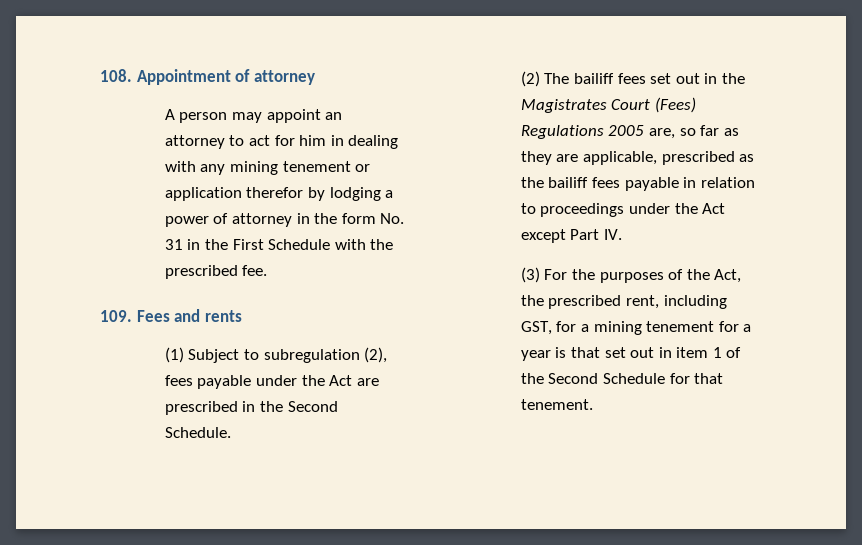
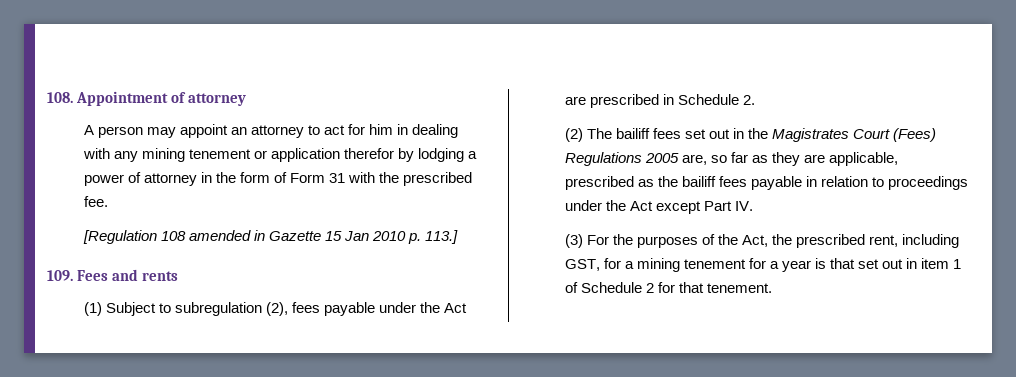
- A person may appoint an attorney to act for him in dealing with any mining tenement or application therefor by lodging a power of attorney in the form No. 31 in the First Schedule with the prescribed fee.
+ A person may appoint an attorney to act for him in dealing with any mining tenement or application therefor by lodging a power of attorney in the form of Form 31 with the prescribed fee.
+ [Regulation 108 amended in Gazette 15 Jan 2010 p. 113.]
- (1) Subject to subregulation (2), fees payable under the Act are prescribed in the Second Schedule.
+ (1) Subject to subregulation (2), fees payable under the Act are prescribed in Schedule 2.
- (3) For the purposes of the Act, the prescribed rent, including GST, for a mining tenement for a year is that set out in item 1 of the Second Schedule for that tenement.
+ (3) For the purposes of the Act, the prescribed rent, including GST, for a mining tenement for a year is that set out in item 1 of Schedule 2 for that tenement.

